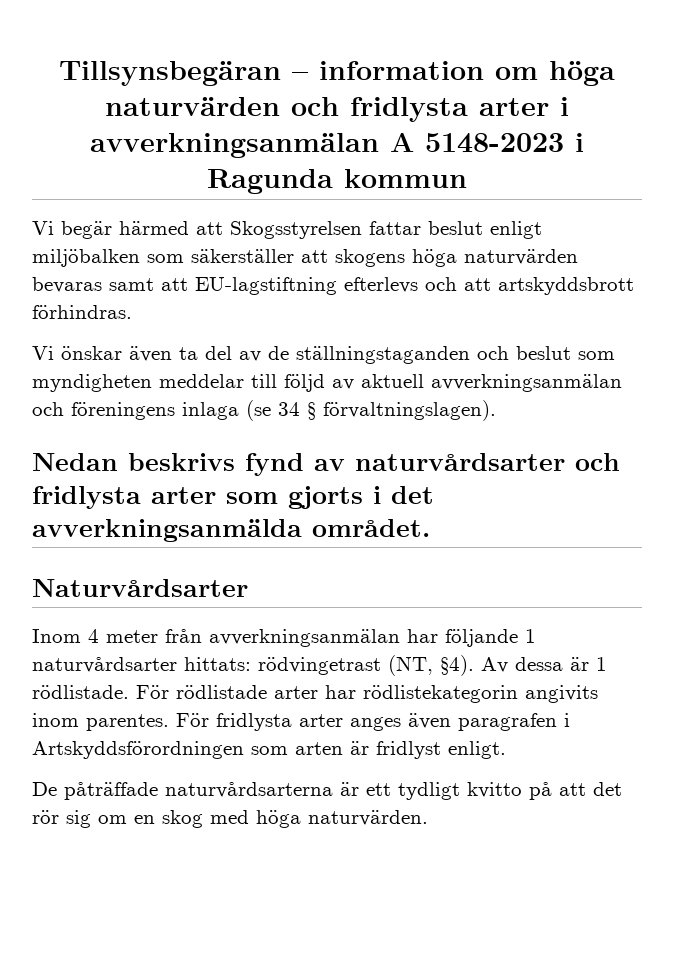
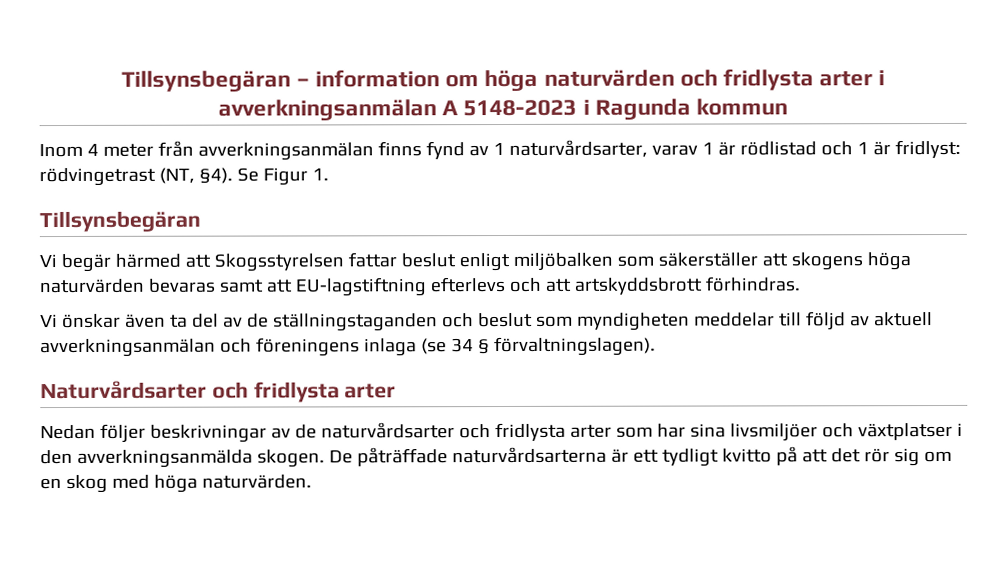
+ Inom 4 meter från avverkningsanmälan finns fynd av 1 naturvårdsarter, varav 1 är rödlistad och 1 är fridlyst: rödvingetrast (NT, §4). Se Figur 1.
+ Tillsynsbegäran
- Nedan beskrivs fynd av naturvårdsarter och fridlysta arter som gjorts i det avverkningsanmälda området.
- Naturvårdsarter
- Inom 4 meter från avverkningsanmälan har följande 1 naturvårdsarter hittats: rödvingetrast (NT, §4). Av dessa är 1 rödlistade. För rödlistade arter har rödlistekategorin angivits inom parentes. För fridlysta arter anges även paragrafen i Artskyddsförordningen som arten är fridlyst enligt.
- De påträffade naturvårdsarterna är ett tydligt kvitto på att det rör sig om en skog med höga naturvärden.
+ Naturvårdsarter och fridlysta arter
+ Nedan följer beskrivningar av de naturvårdsarter och fridlysta arter som har sina livsmiljöer och växtplatser i den avverkningsanmälda skogen. De påträffade naturvårdsarterna är ett tydligt kvitto på att det rör sig om en skog med höga naturvärden.

